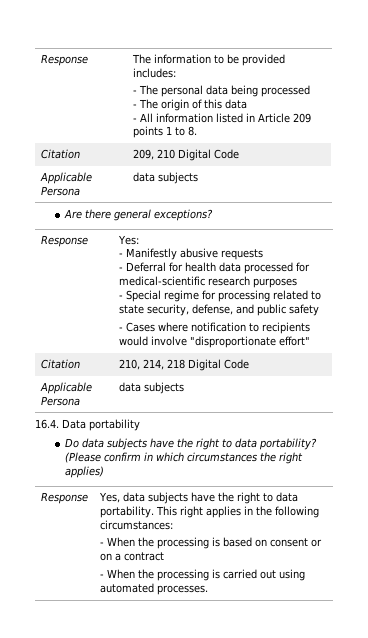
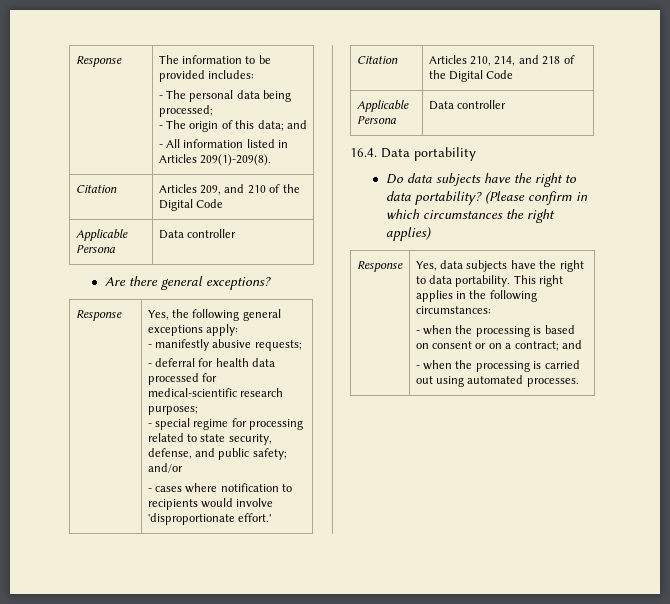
  Response | The information to be provided includes:
- - The personal data being processed
- - The origin of this data
- - All information listed in Article 209 points 1 to 8.
- Citation | 209, 210 Digital Code
- Applicable Persona | data subjects
+ - The personal data being processed;
+ - The origin of this data; and
+ - All information listed in Articles 209(1)-209(8).
+ Citation | Articles 209, and 210 of the Digital Code
+ Applicable Persona | Data controller
- Yes:
- - Manifestly abusive requests
- - Deferral for health data processed for medical-scientific research purposes
- - Special regime for processing related to state security, defense, and public safety
- - Cases where notification to recipients would involve "disproportionate effort"
- Citation | 210, 214, 218 Digital Code
- Applicable Persona | data subjects
+ Yes, the following general exceptions apply:
+ - manifestly abusive requests;
+ - deferral for health data processed for medical-scientific research purposes;
+ - special regime for processing related to state security, defense, and public safety; and/or
+ - cases where notification to recipients would involve 'disproportionate effort.'
+ Citation | Articles 210, 214, and 218 of the Digital Code
+ Applicable Persona | Data controller
  Response | Yes, data subjects have the right to data portability. This right applies in the following circumstances:
- - When the processing is based on consent or on a contract
- - When the processing is carried out using automated processes.
+ - when the processing is based on consent or on a contract; and
+ - when the processing is carried out using automated processes.

